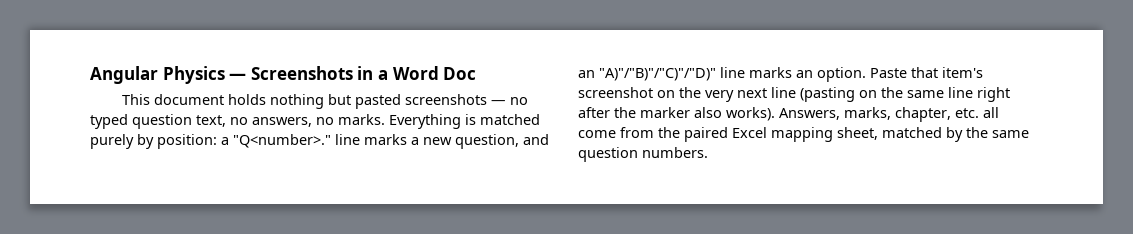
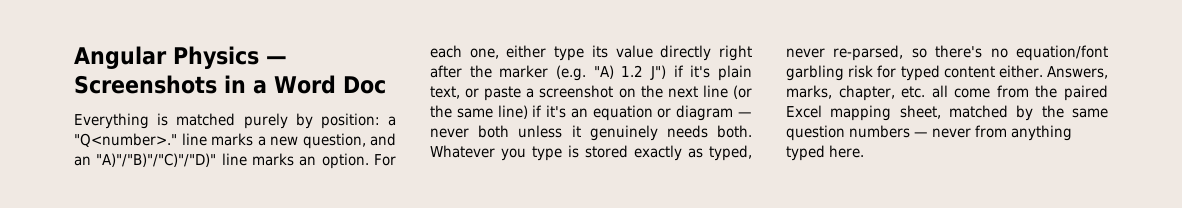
- This document holds nothing but pasted screenshots — no typed question text, no answers, no marks.
- Paste that item's screenshot on the very next line (pasting on the same line right after the marker also works).
+ For each one, either type its value directly right after the marker (e.g. "A) 1.2 J") if it's plain text, or paste a screenshot on the next line (or the same line) if it's an equation or diagram — never both unless it genuinely needs both. Whatever you type is stored exactly as typed, never re-parsed, so there's no equation/font garbling risk for typed content either.
- Answers, marks, chapter, etc. all come from the paired Excel mapping sheet, matched by the same question numbers.
+ Answers, marks, chapter, etc. all come from the paired Excel mapping sheet, matched by the same question numbers — never from anything typed here.

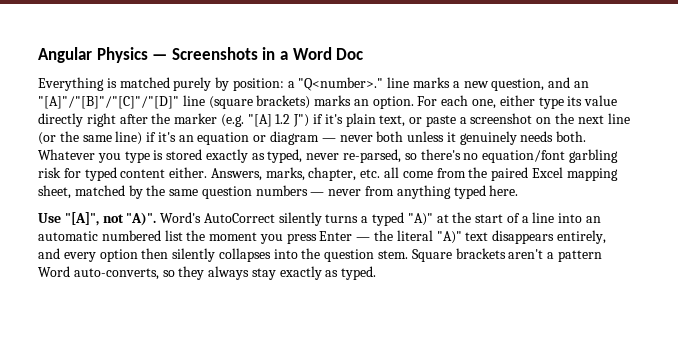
- Everything is matched purely by position: a "Q<number>." line marks a new question, and an "A)"/"B)"/"C)"/"D)" line marks an option.
+ Everything is matched purely by position: a "Q<number>." line marks a new question, and an "[A]"/"[B]"/"[C]"/"[D]" line (square brackets) marks an option.
- For each one, either type its value directly right after the marker (e.g. "A) 1.2 J") if it's plain text, or paste a screenshot on the next line (or the same line) if it's an equation or diagram — never both unless it genuinely needs both.
+ For each one, either type its value directly right after the marker (e.g. "[A] 1.2 J") if it's plain text, or paste a screenshot on the next line (or the same line) if it's an equation or diagram — never both unless it genuinely needs both.
+ Use "[A]", not "A)". Word's AutoCorrect silently turns a typed "A)" at the start of a line into an automatic numbered list the moment you press Enter — the literal "A)" text disappears entirely, and every option then silently collapses into the question stem. Square brackets aren't a pattern Word auto-converts, so they always stay exactly as typed.

